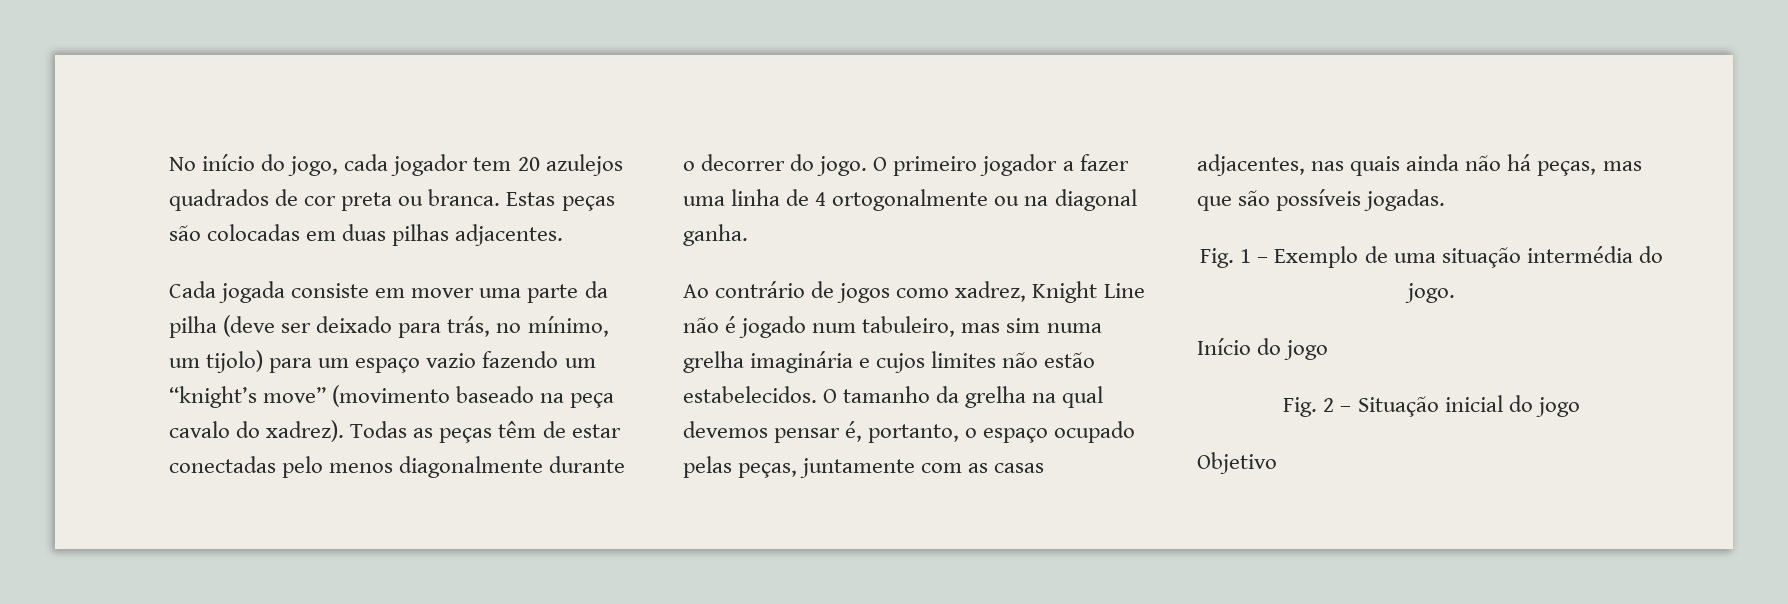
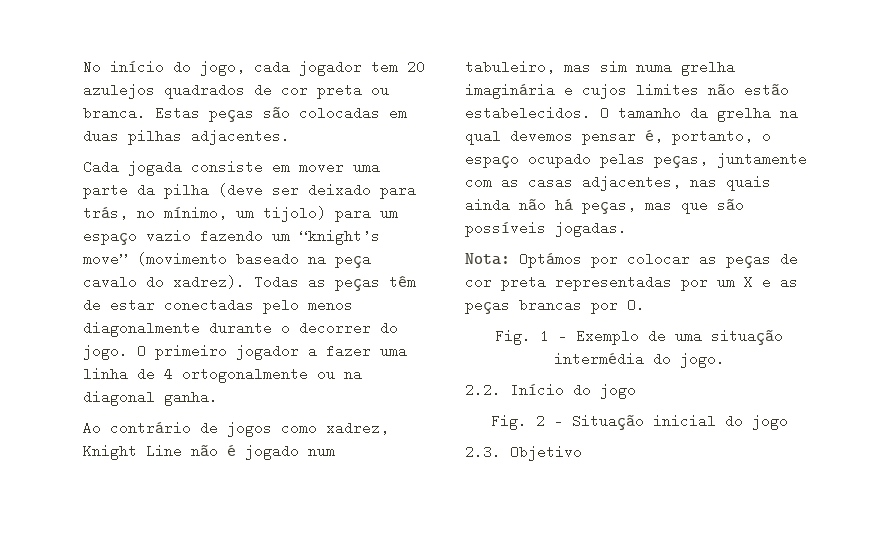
+ Nota: Optámos por colocar as peças de cor preta representadas por um X e as peças brancas por O.
- Início do jogo
+ 2.2. Início do jogo
- Objetivo
+ 2.3. Objetivo

